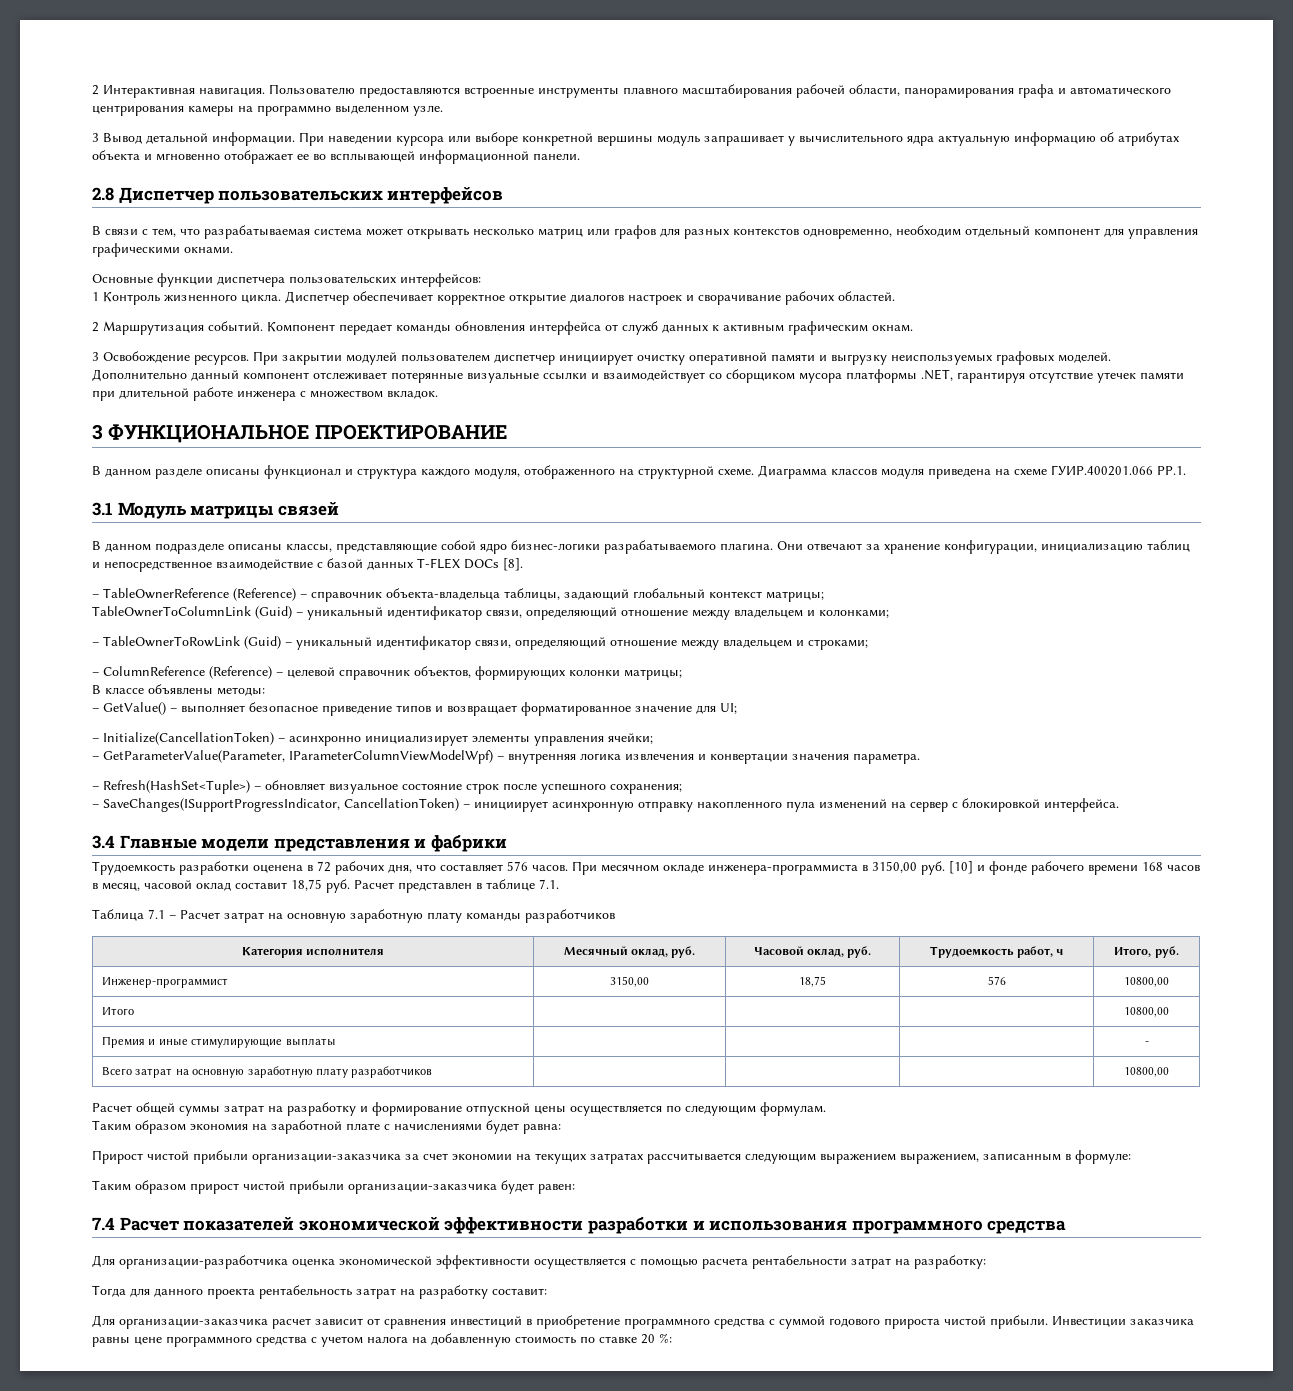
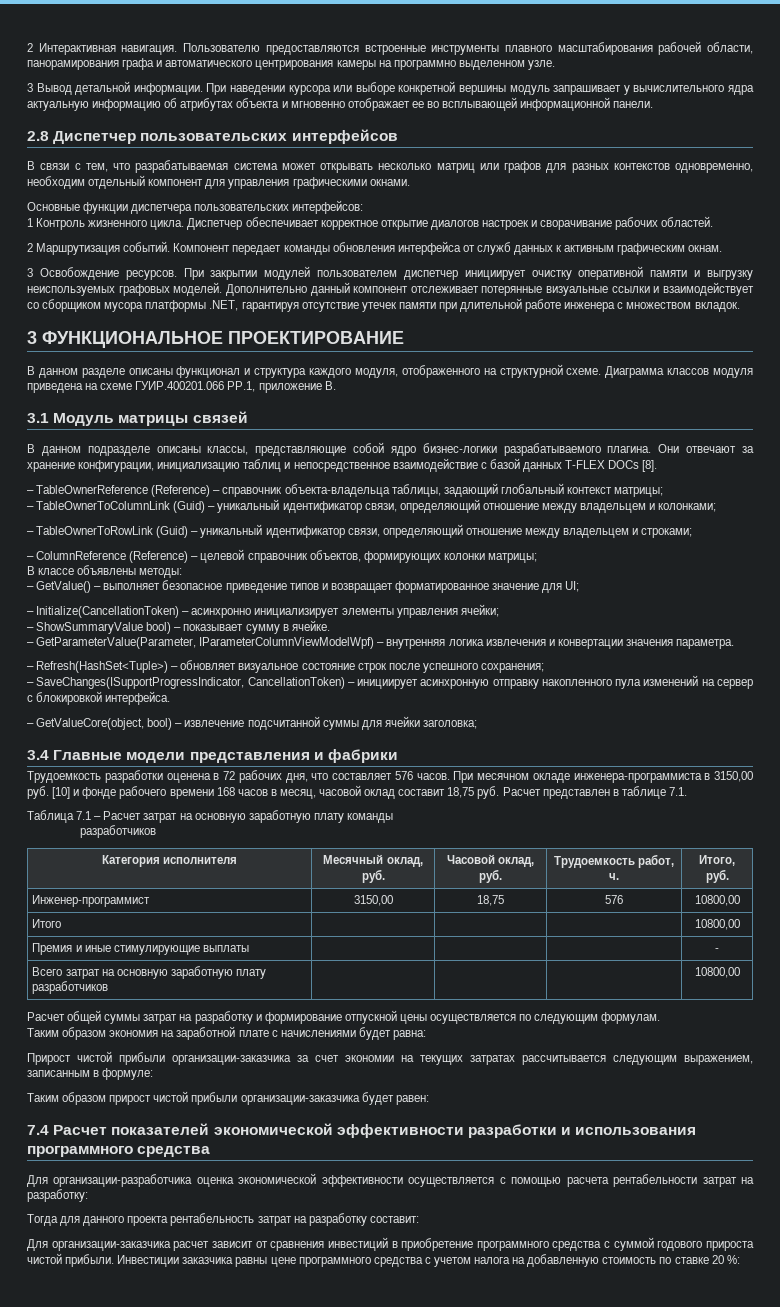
- Диаграмма классов модуля приведена на схеме ГУИР.400201.066 РР.1.
+ Диаграмма классов модуля приведена на схеме ГУИР.400201.066 РР.1, приложение В.
- TableOwnerToColumnLink (Guid) – уникальный идентификатор связи, определяющий отношение между владельцем и колонками;
+ – TableOwnerToColumnLink (Guid) – уникальный идентификатор связи, определяющий отношение между владельцем и колонками;
+ – ShowSummaryValue bool) – показывает сумму в ячейке.
+ – GetValueCore(object, bool) – извлечение подсчитанной суммы для ячейки заголовка;
- Таблица 7.1 – Расчет затрат на основную заработную плату команды разработчиков
+ Таблица 7.1 – Расчет затрат на основную заработную плату команды
+ разработчиков
- Категория исполнителя | Месячный оклад, руб. | Часовой оклад, руб. | Трудоемкость работ, ч | Итого, руб.
+ Категория исполнителя | Месячный оклад, руб. | Часовой оклад, руб. | Трудоемкость работ, ч. | Итого, руб.
- Прирост чистой прибыли организации-заказчика за счет экономии на текущих затратах рассчитывается следующим выражением выражением, записанным в формуле:
+ Прирост чистой прибыли организации-заказчика за счет экономии на текущих затратах рассчитывается следующим выражением, записанным в формуле:

